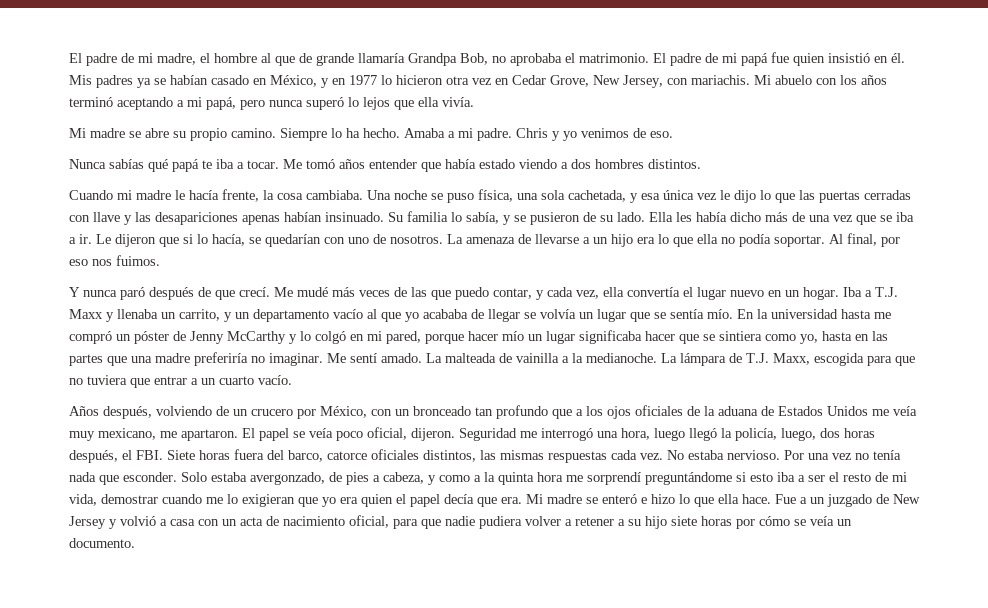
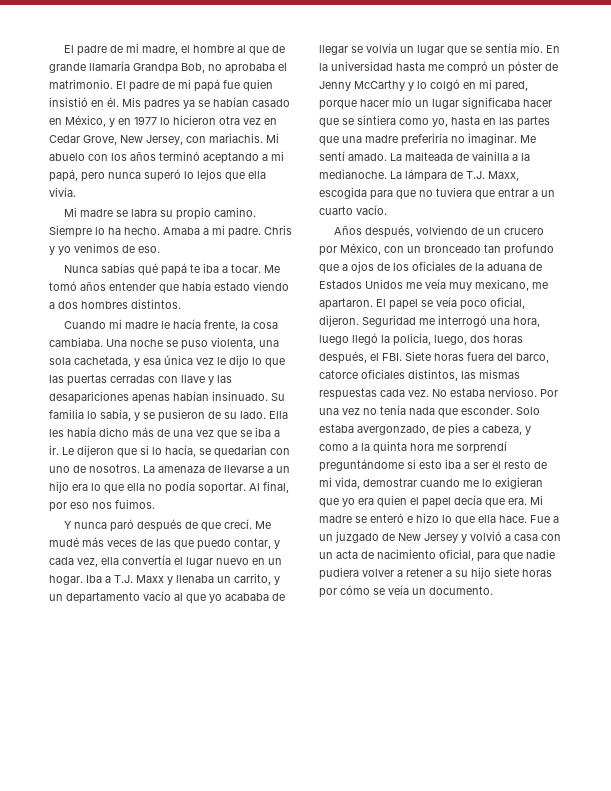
- Mi madre se abre su propio camino.
+ Mi madre se labra su propio camino.
- Una noche se puso física, una sola cachetada, y esa única vez le dijo lo que las puertas cerradas con llave y las desapariciones apenas habían insinuado.
+ Una noche se puso violenta, una sola cachetada, y esa única vez le dijo lo que las puertas cerradas con llave y las desapariciones apenas habían insinuado.
- Años después, volviendo de un crucero por México, con un bronceado tan profundo que a los ojos oficiales de la aduana de Estados Unidos me veía muy mexicano, me apartaron.
+ Años después, volviendo de un crucero por México, con un bronceado tan profundo que a ojos de los oficiales de la aduana de Estados Unidos me veía muy mexicano, me apartaron.

